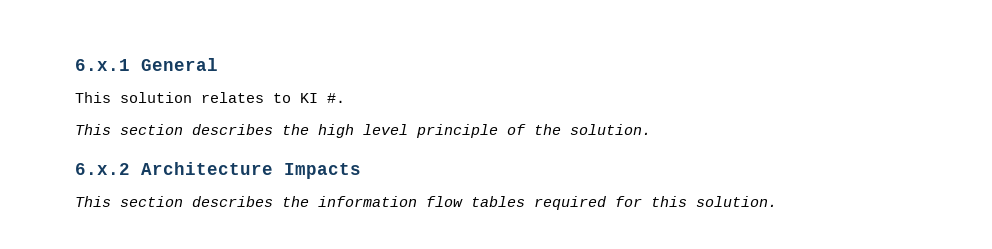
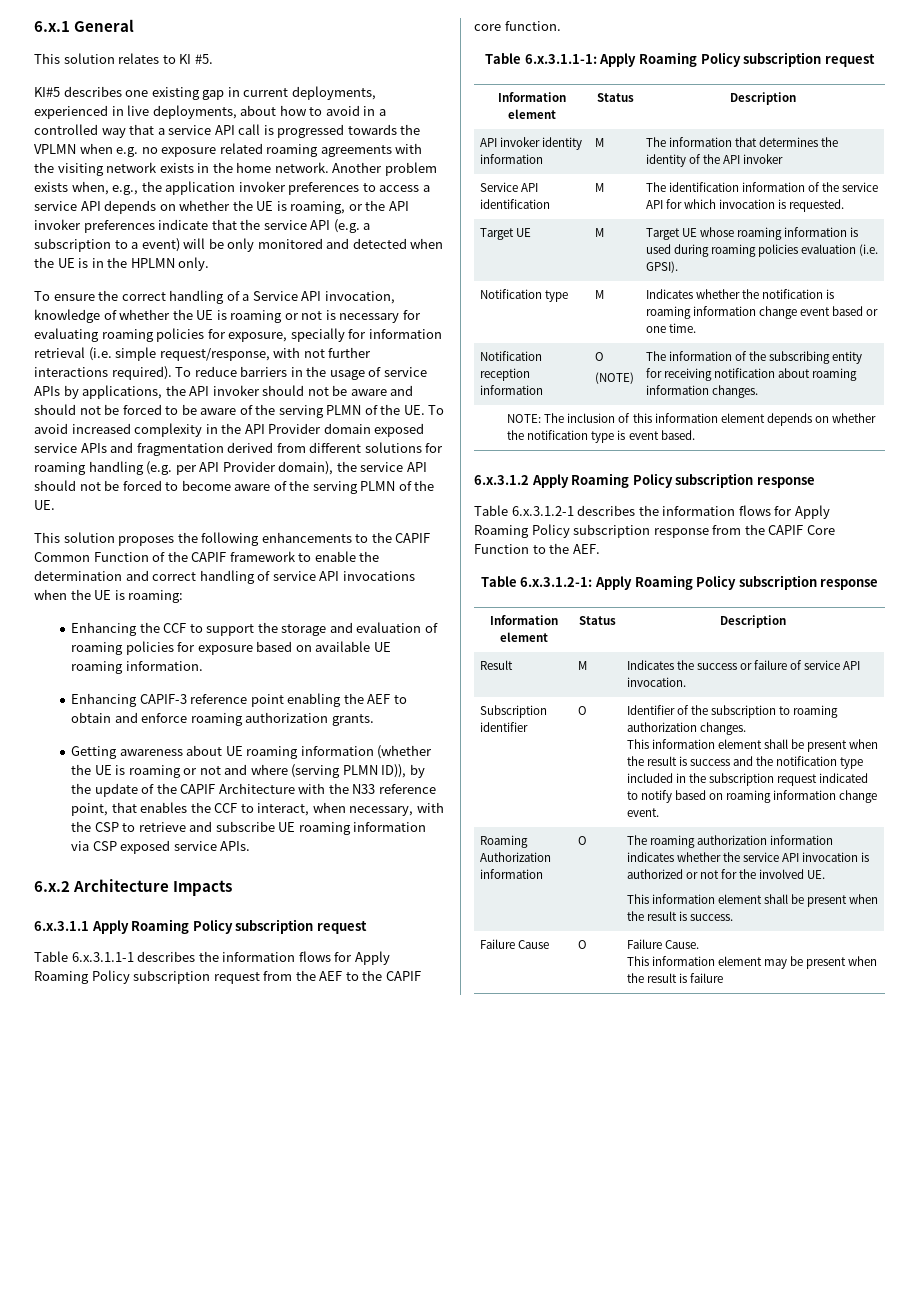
- This solution relates to KI #.
- This section describes the high level principle of the solution.
+ This solution relates to KI #5.
+ KI#5 describes one existing gap in current deployments, experienced in live deployments, about how to avoid in a controlled way that a service API call is progressed towards the VPLMN when e.g. no exposure related roaming agreements with the visiting network exists in the home network. Another problem exists when, e.g., the application invoker preferences to access a service API depends on whether the UE is roaming, or the API invoker preferences indicate that the service API (e.g. a subscription to a event) will be only monitored and detected when the UE is in the HPLMN only.
+ To ensure the correct handling of a Service API invocation, knowledge of whether the UE is roaming or not is necessary for evaluating roaming policies for exposure, specially for information retrieval (i.e. simple request/response, with not further interactions required). To reduce barriers in the usage of service APIs by applications, the API invoker should not be aware and should not be forced to be aware of the serving PLMN of the UE. To avoid increased complexity in the API Provider domain exposed service APIs and fragmentation derived from different solutions for roaming handling (e.g. per API Provider domain), the service API should not be forced to become aware of the serving PLMN of the UE.
+ This solution proposes the following enhancements to the CAPIF Common Function of the CAPIF framework to enable the determination and correct handling of service API invocations when the UE is roaming:
+ Enhancing the CCF to support the storage and evaluation of roaming policies for exposure based on available UE roaming information.
+ Enhancing CAPIF-3 reference point enabling the AEF to obtain and enforce roaming authorization grants.
+ Getting awareness about UE roaming information (whether the UE is roaming or not and where (serving PLMN ID)), by the update of the CAPIF Architecture with the N33 reference point, that enables the CCF to interact, when necessary, with the CSP to retrieve and subscribe UE roaming information via CSP exposed service APIs.
  6.x.2 Architecture Impacts
- This section describes the information flow tables required for this solution.
+ 6.x.3.1.1 Apply Roaming Policy subscription request
+ Table 6.x.3.1.1-1 describes the information flows for Apply Roaming Policy subscription request from the AEF to the CAPIF core function.
+ Table 6.x.3.1.1-1: Apply Roaming Policy subscription request
+ Information element | Status | Description
+ API invoker identity information | M | The information that determines the identity of the API invoker
+ Service API identification | M | The identification information of the service API for which invocation is requested.
+ Target UE | M | Target UE whose roaming information is used during roaming policies evaluation (i.e. GPSI).
+ Notification type | M | Indicates whether the notification is roaming information change event based or one time.
+ Notification reception information | O
+ (NOTE) | The information of the subscribing entity for receiving notification about roaming information changes.
+ NOTE: The inclusion of this information element depends on whether the notification type is event based.
+ 6.x.3.1.2 Apply Roaming Policy subscription response
+ Table 6.x.3.1.2-1 describes the information flows for Apply Roaming Policy subscription response from the CAPIF Core Function to the AEF.
+ Table 6.x.3.1.2-1: Apply Roaming Policy subscription response
+ Information element | Status | Description
+ Result | M | Indicates the success or failure of service API invocation.
+ Subscription identifier | O | Identifier of the subscription to roaming authorization changes.
+ This information element shall be present when the result is success and the notification type included in the subscription request indicated to notify based on roaming information change event.
+ Roaming Authorization information | O | The roaming authorization information indicates whether the service API invocation is authorized or not for the involved UE.
+ This information element shall be present when the result is success.
+ Failure Cause | O | Failure Cause.
+ This information element may be present when the result is failure

